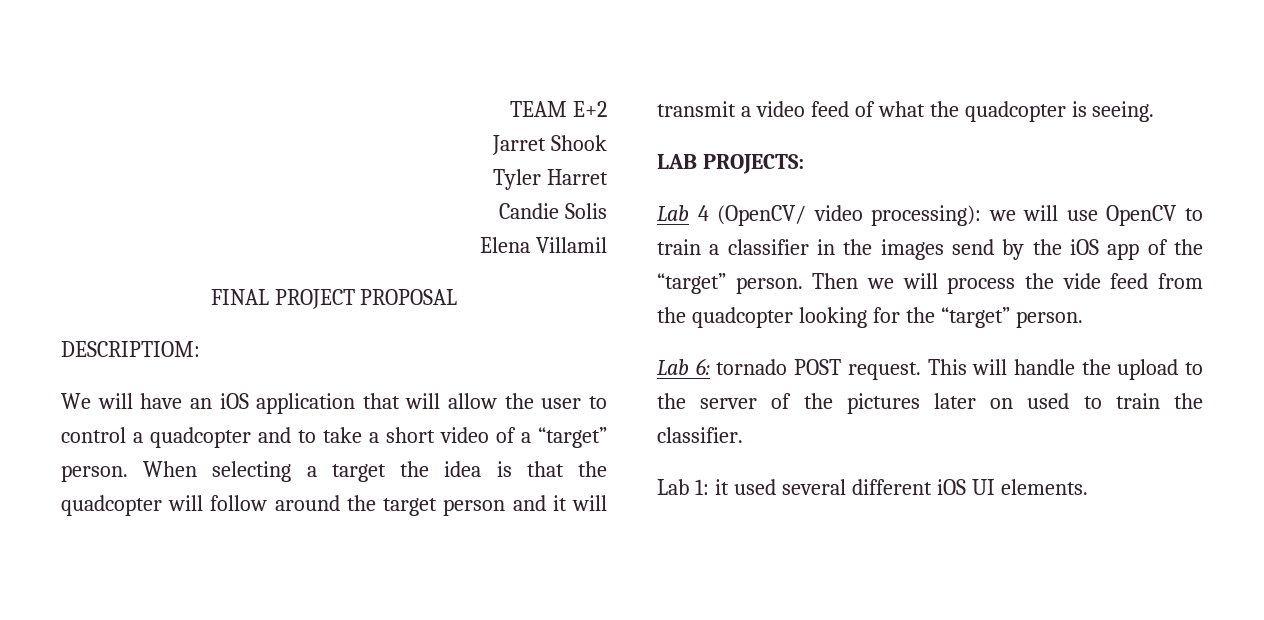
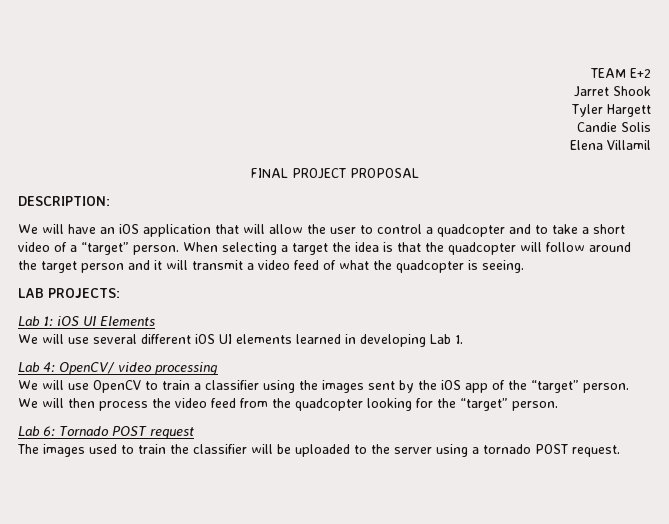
- Tyler Harret
+ Tyler Hargett
- DESCRIPTIOM:
+ DESCRIPTION:
- Lab 4 (OpenCV/ video processing): we will use OpenCV to train a classifier in the images send by the iOS app of the “target” person.
+ Lab 1: iOS UI Elements
+ We will use several different iOS UI elements learned in developing Lab 1.
+ Lab 4: OpenCV/ video processing
+ We will use OpenCV to train a classifier using the images sent by the iOS app of the “target” person.
- Then we will process the vide feed from the quadcopter looking for the “target” person.
+ We will then process the video feed from the quadcopter looking for the “target” person.
- Lab 6: tornado POST request. This will handle the upload to the server of the pictures later on used to train the classifier.
- Lab 1: it used several different iOS UI elements.
+ Lab 6: Tornado POST request
+ The images used to train the classifier will be uploaded to the server using a tornado POST request.

